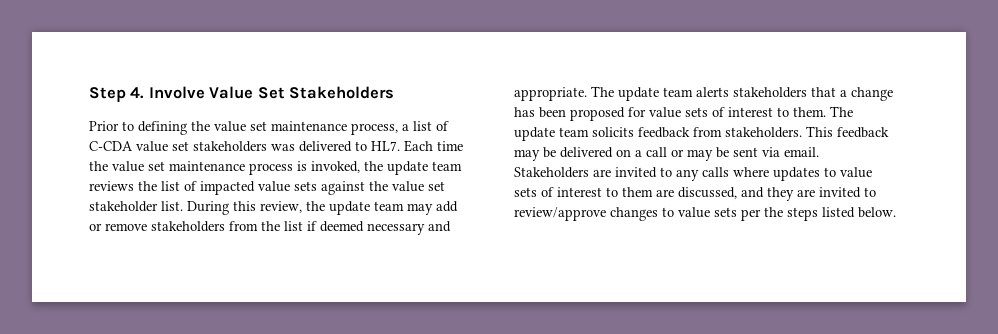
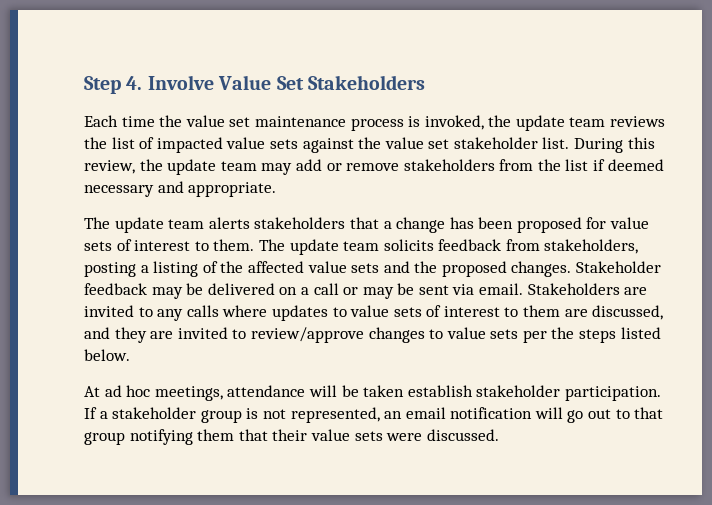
- Prior to defining the value set maintenance process, a list of C-CDA value set stakeholders was delivered to HL7. Each time the value set maintenance process is invoked, the update team reviews the list of impacted value sets against the value set stakeholder list.
+ Each time the value set maintenance process is invoked, the update team reviews the list of impacted value sets against the value set stakeholder list.
- During this review, the update team may add or remove stakeholders from the list if deemed necessary and appropriate. The update team alerts stakeholders that a change has been proposed for value sets of interest to them.
+ During this review, the update team may add or remove stakeholders from the list if deemed necessary and appropriate.
+ The update team alerts stakeholders that a change has been proposed for value sets of interest to them.
- The update team solicits feedback from stakeholders. This feedback may be delivered on a call or may be sent via email.
+ The update team solicits feedback from stakeholders, posting a listing of the affected value sets and the proposed changes. Stakeholder feedback may be delivered on a call or may be sent via email.
+ At ad hoc meetings, attendance will be taken establish stakeholder participation. If a stakeholder group is not represented, an email notification will go out to that group notifying them that their value sets were discussed.

